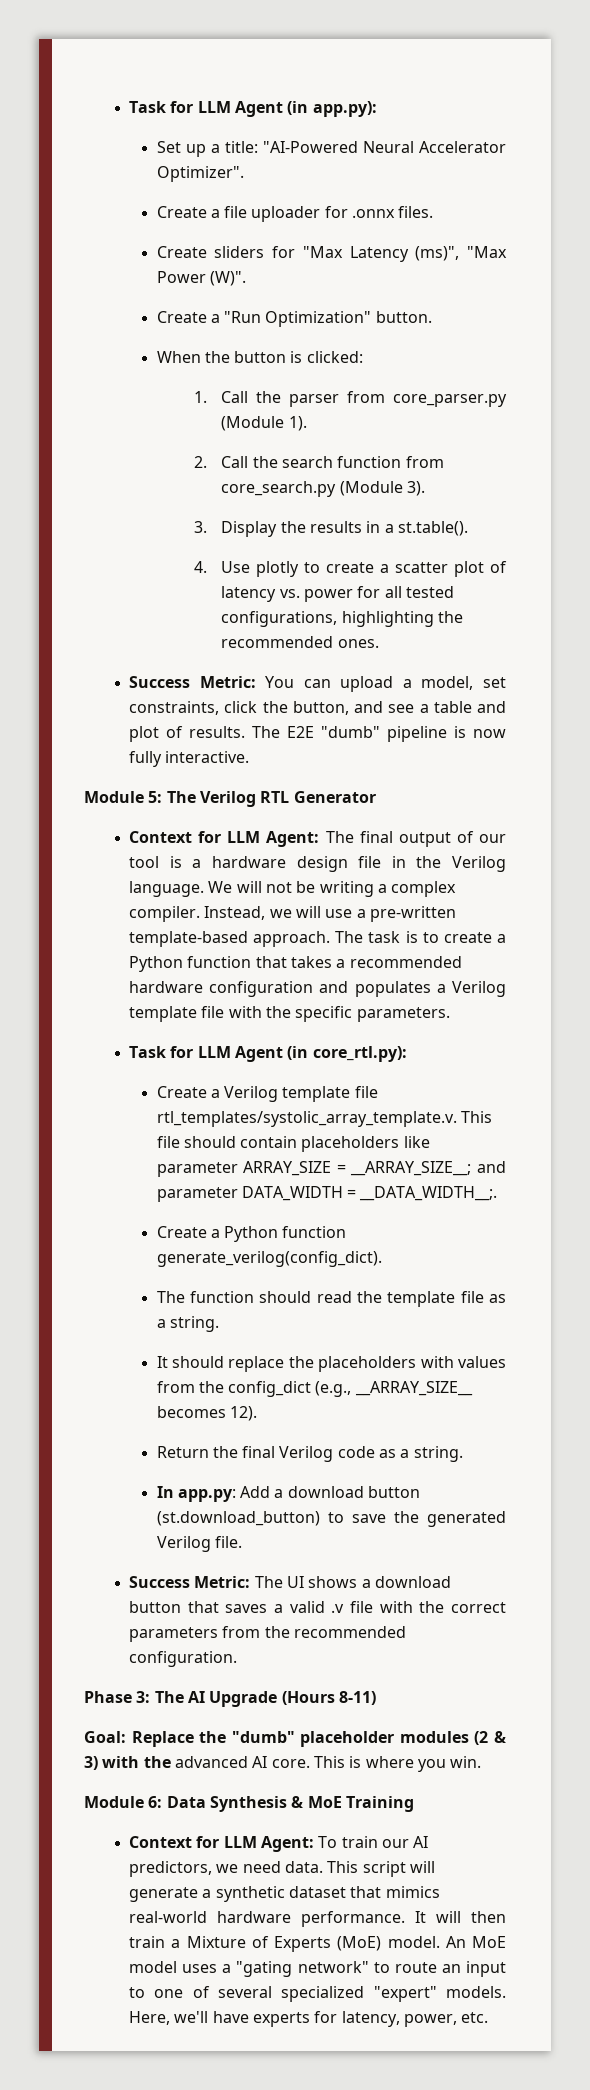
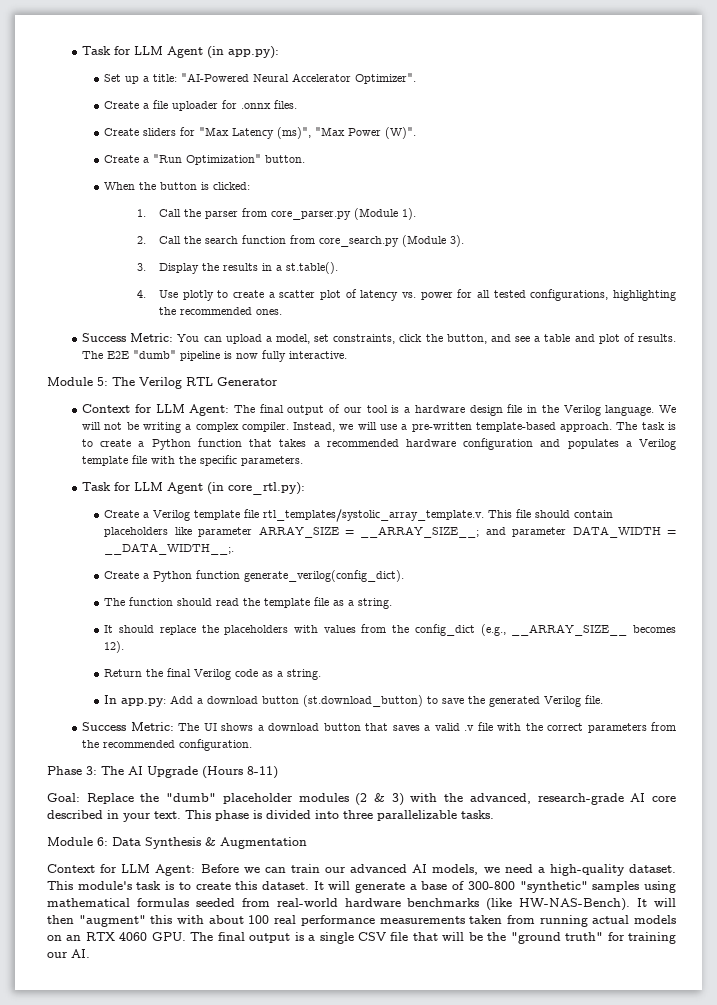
- Goal: Replace the "dumb" placeholder modules (2 & 3) with the advanced AI core. This is where you win.
+ Goal: Replace the "dumb" placeholder modules (2 & 3) with the advanced, research-grade AI core described in your text. This phase is divided into three parallelizable tasks.
- Module 6: Data Synthesis & MoE Training
- Context for LLM Agent: To train our AI predictors, we need data. This script will generate a synthetic dataset that mimics real-world hardware performance. It will then train a Mixture of Experts (MoE) model. An MoE model uses a "gating network" to route an input to one of several specialized "expert" models. Here, we'll have experts for latency, power, etc.
+ Module 6: Data Synthesis & Augmentation
+ Context for LLM Agent: Before we can train our advanced AI models, we need a high-quality dataset. This module's task is to create this dataset. It will generate a base of 300-800 "synthetic" samples using mathematical formulas seeded from real-world hardware benchmarks (like HW-NAS-Bench). It will then "augment" this with about 100 real performance measurements taken from running actual models on an RTX 4060 GPU. The final output is a single CSV file that will be the "ground truth" for training our AI.

